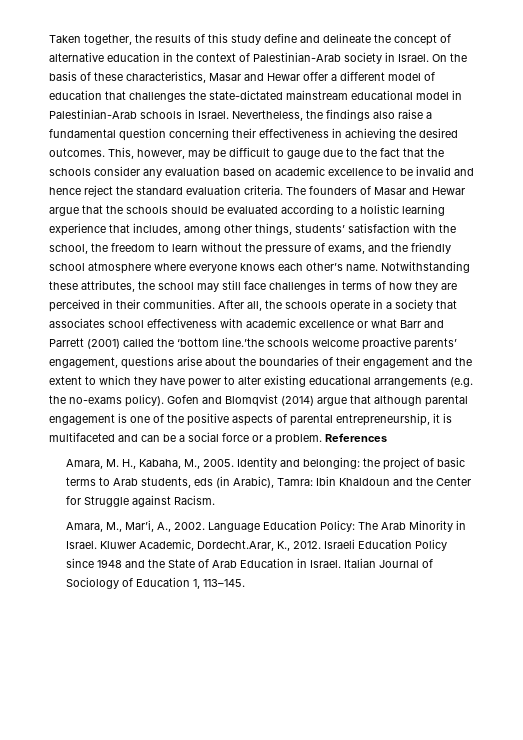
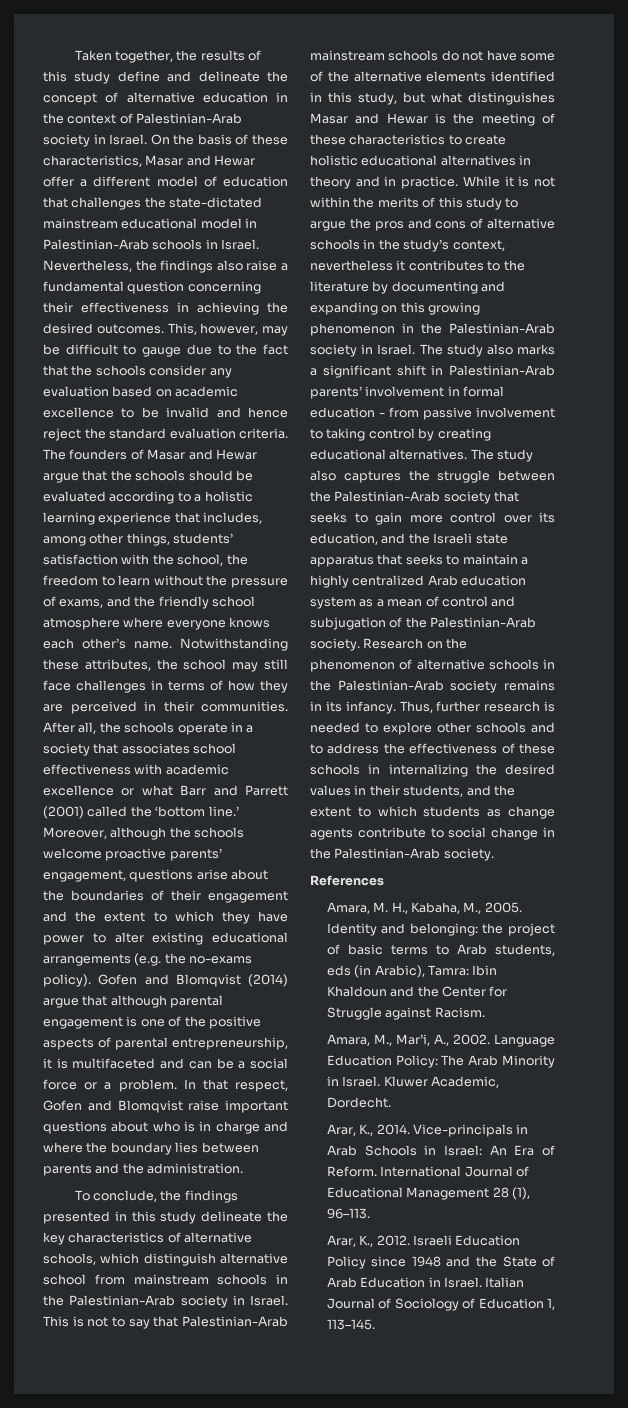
- After all, the schools operate in a society that associates school effectiveness with academic excellence or what Barr and Parrett (2001) called the ‘bottom line.’the schools welcome proactive parents’ engagement, questions arise about the boundaries of their engagement and the extent to which they have power to alter existing educational arrangements (e.g. the no-exams policy).
+ After all, the schools operate in a society that associates school effectiveness with academic excellence or what Barr and Parrett (2001) called the ‘bottom line.’ Moreover, although the schools welcome proactive parents’ engagement, questions arise about the boundaries of their engagement and the extent to which they have power to alter existing educational arrangements (e.g. the no-exams policy).
- Gofen and Blomqvist (2014) argue that although parental engagement is one of the positive aspects of parental entrepreneurship, it is multifaceted and can be a social force or a problem. References
+ Gofen and Blomqvist (2014) argue that although parental engagement is one of the positive aspects of parental entrepreneurship, it is multifaceted and can be a social force or a problem. In that respect, Gofen and Blomqvist raise important questions about who is in charge and where the boundary lies between parents and the administration.
+ To conclude, the findings presented in this study delineate the key characteristics of alternative schools, which distinguish alternative school from mainstream schools in the Palestinian-Arab society in Israel. This is not to say that Palestinian-Arab mainstream schools do not have some of the alternative elements identified in this study, but what distinguishes Masar and Hewar is the meeting of these characteristics to create holistic educational alternatives in theory and in practice. While it is not within the merits of this study to argue the pros and cons of alternative schools in the study’s context, nevertheless it contributes to the literature by documenting and expanding on this growing phenomenon in the Palestinian-Arab society in Israel. The study also marks a significant shift in Palestinian-Arab parents’ involvement in formal education - from passive involvement to taking control by creating educational alternatives. The study also captures the struggle between the Palestinian-Arab society that seeks to gain more control over its education, and the Israeli state apparatus that seeks to maintain a highly centralized Arab education system as a mean of control and subjugation of the Palestinian-Arab society. Research on the phenomenon of alternative schools in the Palestinian-Arab society remains in its infancy. Thus, further research is needed to explore other schools and to address the effectiveness of these schools in internalizing the desired values in their students, and the extent to which students as change agents contribute to social change in the Palestinian-Arab society.
+ References
- Kluwer Academic, Dordecht.Arar, K., 2012.
+ Kluwer Academic, Dordecht.
+ Arar, K., 2014. Vice-principals in Arab Schools in Israel: An Era of Reform. International Journal of Educational Management 28 (1), 96–113.
+ Arar, K., 2012.

